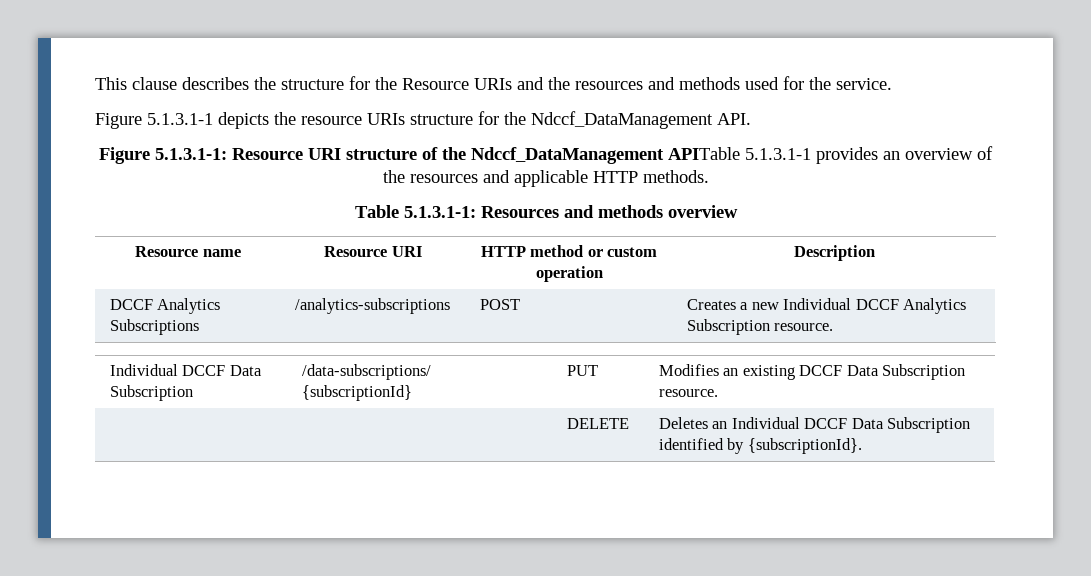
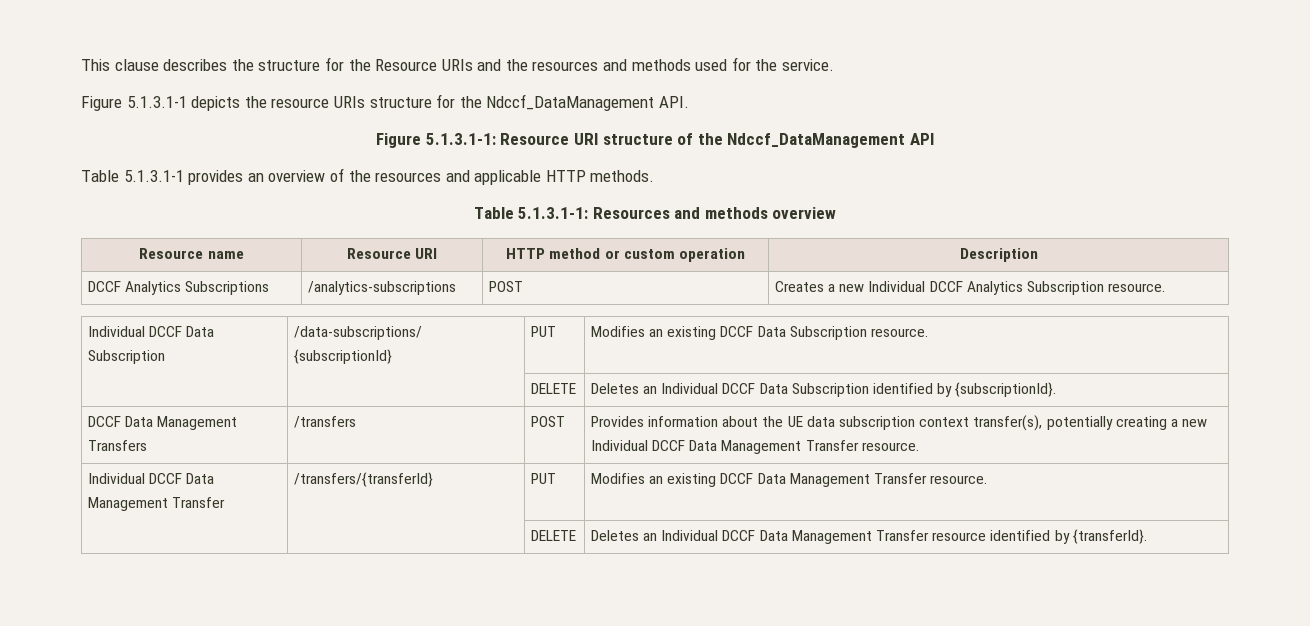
- Figure 5.1.3.1-1: Resource URI structure of the Ndccf_DataManagement APITable 5.1.3.1-1 provides an overview of the resources and applicable HTTP methods.
+ Figure 5.1.3.1-1: Resource URI structure of the Ndccf_DataManagement API
+ Table 5.1.3.1-1 provides an overview of the resources and applicable HTTP methods.
+ DCCF Data Management Transfers | /transfers | POST | Provides information about the UE data subscription context transfer(s), potentially creating a new Individual DCCF Data Management Transfer resource.
+ Individual DCCF Data Management Transfer | /transfers/{transferId} | PUT | Modifies an existing DCCF Data Management Transfer resource.
+ | | DELETE | Deletes an Individual DCCF Data Management Transfer resource identified by {transferId}.

